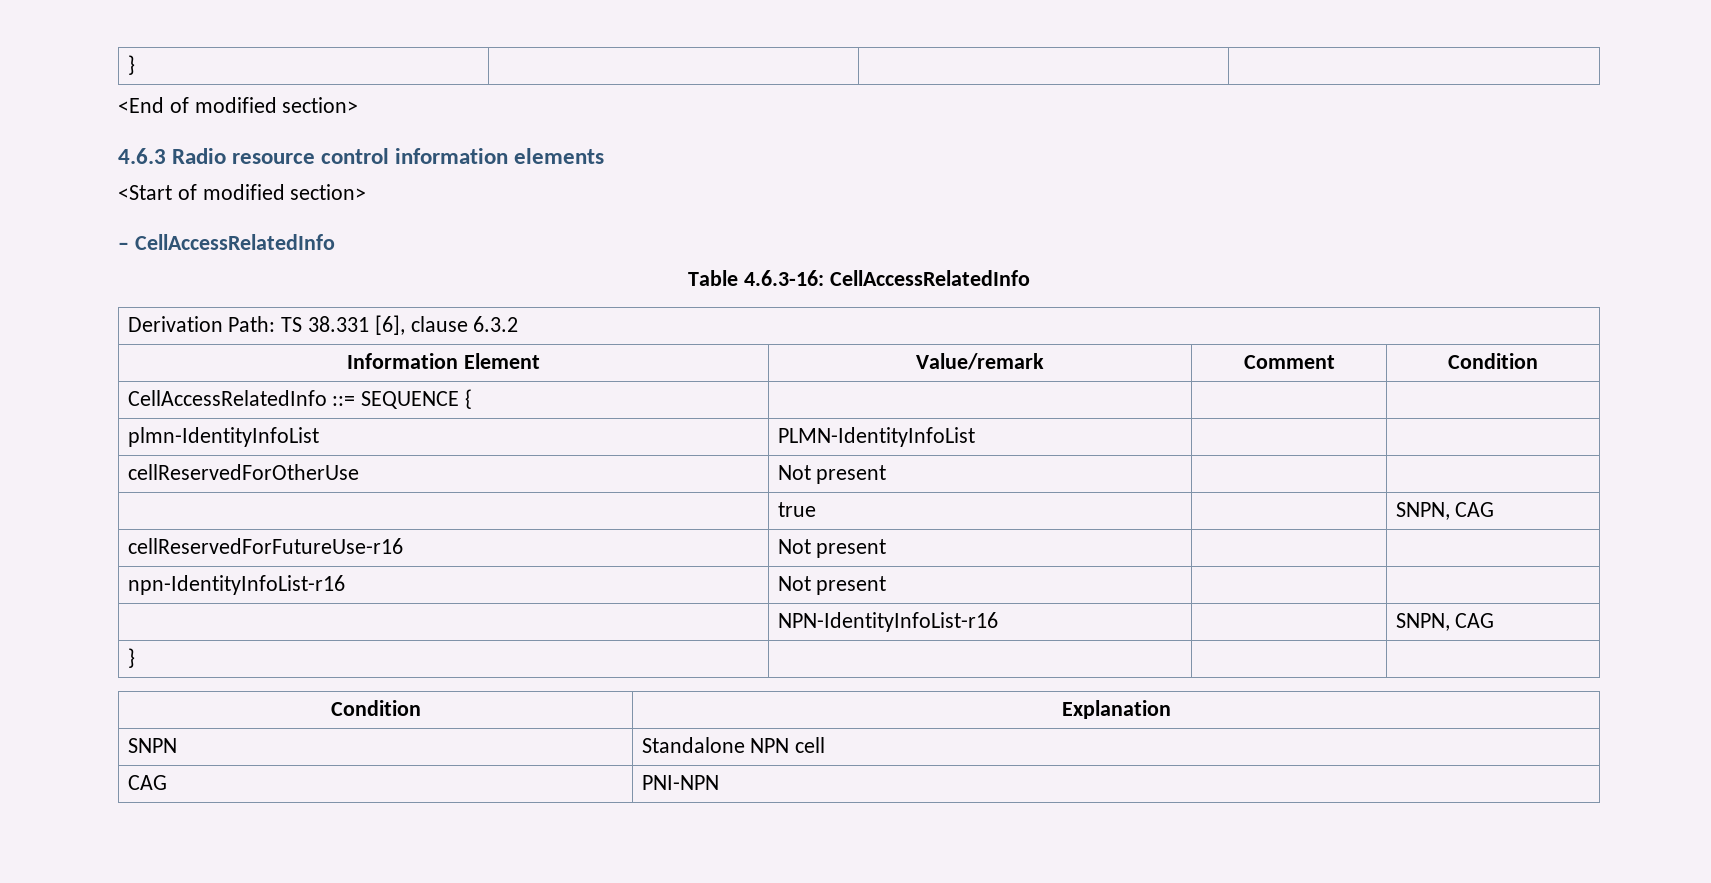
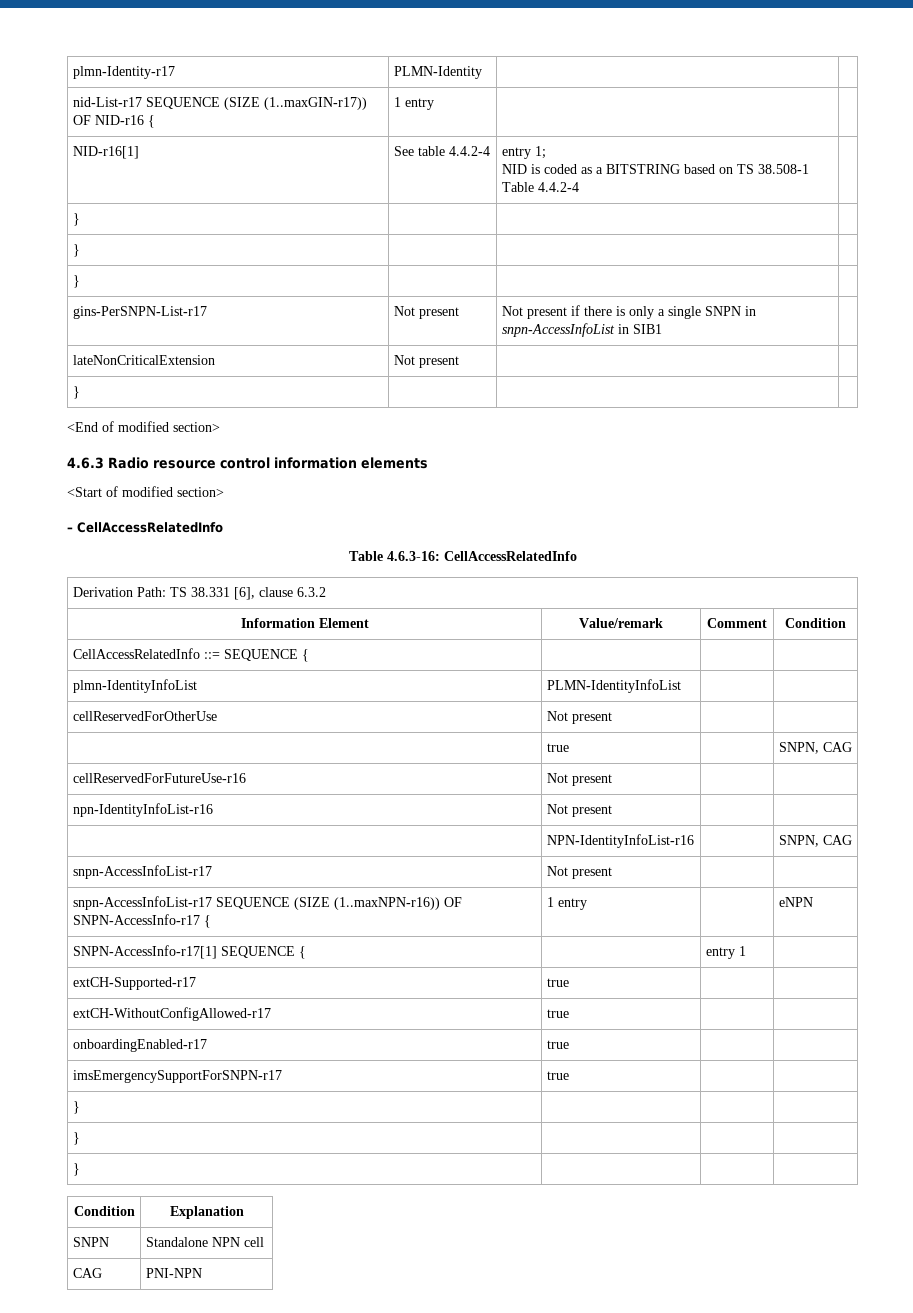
+ plmn-Identity-r17 | PLMN-Identity | |
+ nid-List-r17 SEQUENCE (SIZE (1..maxGIN-r17)) OF NID-r16 { | 1 entry | |
+ NID-r16[1] | See table 4.4.2-4 | entry 1;
+ NID is coded as a BITSTRING based on TS 38.508-1 Table 4.4.2-4 |
+ } | | |
+ } | | |
+ } | | |
+ gins-PerSNPN-List-r17 | Not present | Not present if there is only a single SNPN in snpn-AccessInfoList in SIB1 |
+ lateNonCriticalExtension | Not present | |
+ snpn-AccessInfoList-r17 | Not present | |
+ snpn-AccessInfoList-r17 SEQUENCE (SIZE (1..maxNPN-r16)) OF SNPN-AccessInfo-r17 { | 1 entry | | eNPN
+ SNPN-AccessInfo-r17[1] SEQUENCE { | | entry 1 |
+ extCH-Supported-r17 | true | |
+ extCH-WithoutConfigAllowed-r17 | true | |
+ onboardingEnabled-r17 | true | |
+ imsEmergencySupportForSNPN-r17 | true | |
+ } | | |
+ } | | |

